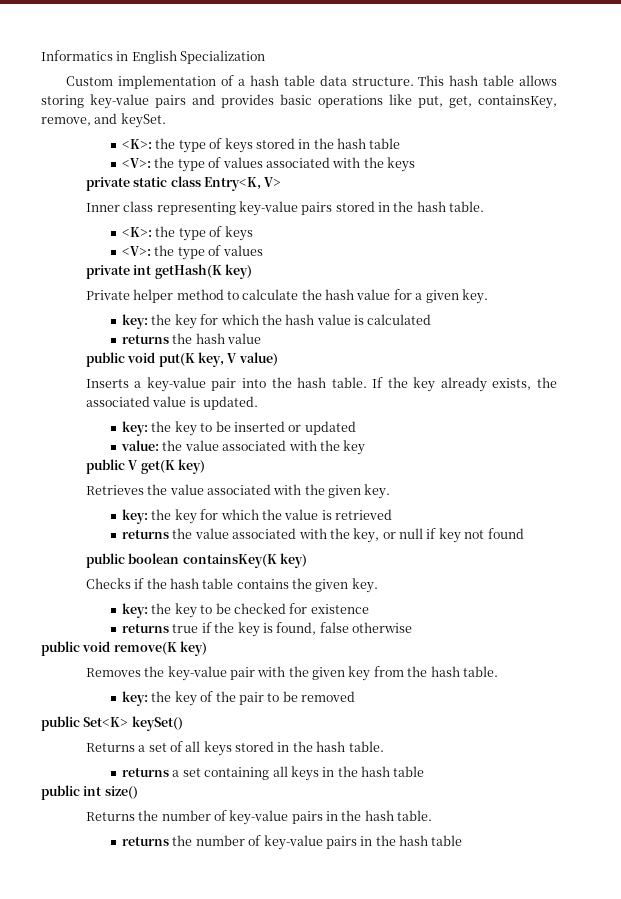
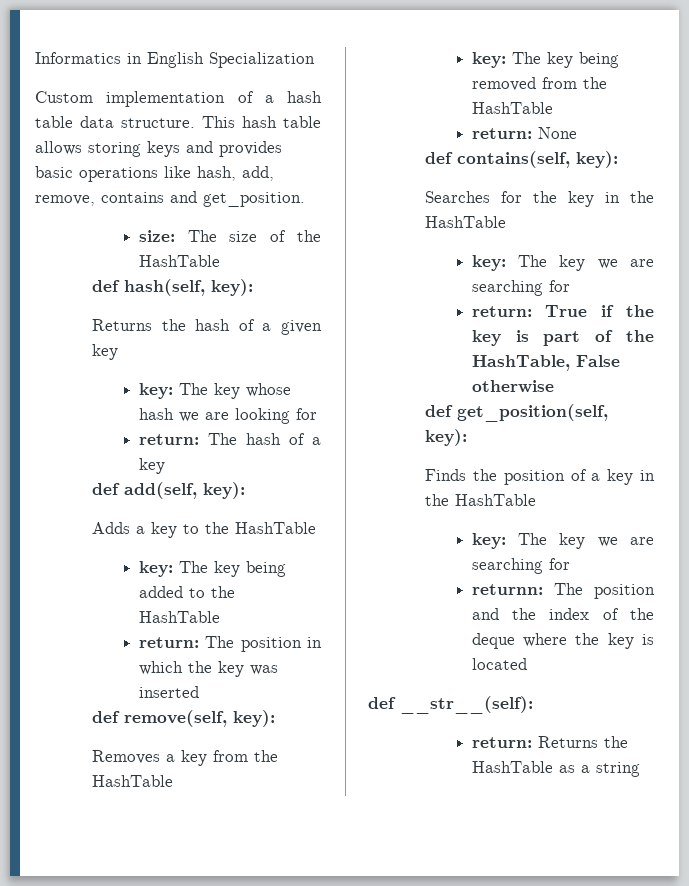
- This hash table allows storing key-value pairs and provides basic operations like put, get, containsKey, remove, and keySet.
- <K>: the type of keys stored in the hash table
- <V>: the type of values associated with the keys
- private static class Entry<K, V>
- Inner class representing key-value pairs stored in the hash table.
- <K>: the type of keys
- <V>: the type of values
- private int getHash(K key)
- Private helper method to calculate the hash value for a given key.
- key: the key for which the hash value is calculated
- returns the hash value
- public void put(K key, V value)
- Inserts a key-value pair into the hash table. If the key already exists, the associated value is updated.
- key: the key to be inserted or updated
- value: the value associated with the key
- public V get(K key)
- Retrieves the value associated with the given key.
- key: the key for which the value is retrieved
- returns the value associated with the key, or null if key not found
- public boolean containsKey(K key)
- Checks if the hash table contains the given key.
- key: the key to be checked for existence
- returns true if the key is found, false otherwise
- public void remove(K key)
- Removes the key-value pair with the given key from the hash table.
- key: the key of the pair to be removed
- public Set<K> keySet()
- Returns a set of all keys stored in the hash table.
- returns a set containing all keys in the hash table
- public int size()
- Returns the number of key-value pairs in the hash table.
- returns the number of key-value pairs in the hash table
+ This hash table allows storing keys and provides basic operations like hash, add, remove, contains and get_position.
+ size: The size of the HashTable
+ def hash(self, key):
+ Returns the hash of a given key
+ key: The key whose hash we are looking for
+ return: The hash of a key
+ def add(self, key):
+ Adds a key to the HashTable
+ key: The key being added to the HashTable
+ return: The position in which the key was inserted
+ def remove(self, key):
+ Removes a key from the HashTable
+ key: The key being removed from the HashTable
+ return: None
+ def contains(self, key):
+ Searches for the key in the HashTable
+ key: The key we are searching for
+ return: True if the key is part of the HashTable, False otherwise
+ def get_position(self, key):
+ Finds the position of a key in the HashTable
+ key: The key we are searching for
+ returnn: The position and the index of the deque where the key is located
+ def __str__(self):
+ return: Returns the HashTable as a string

